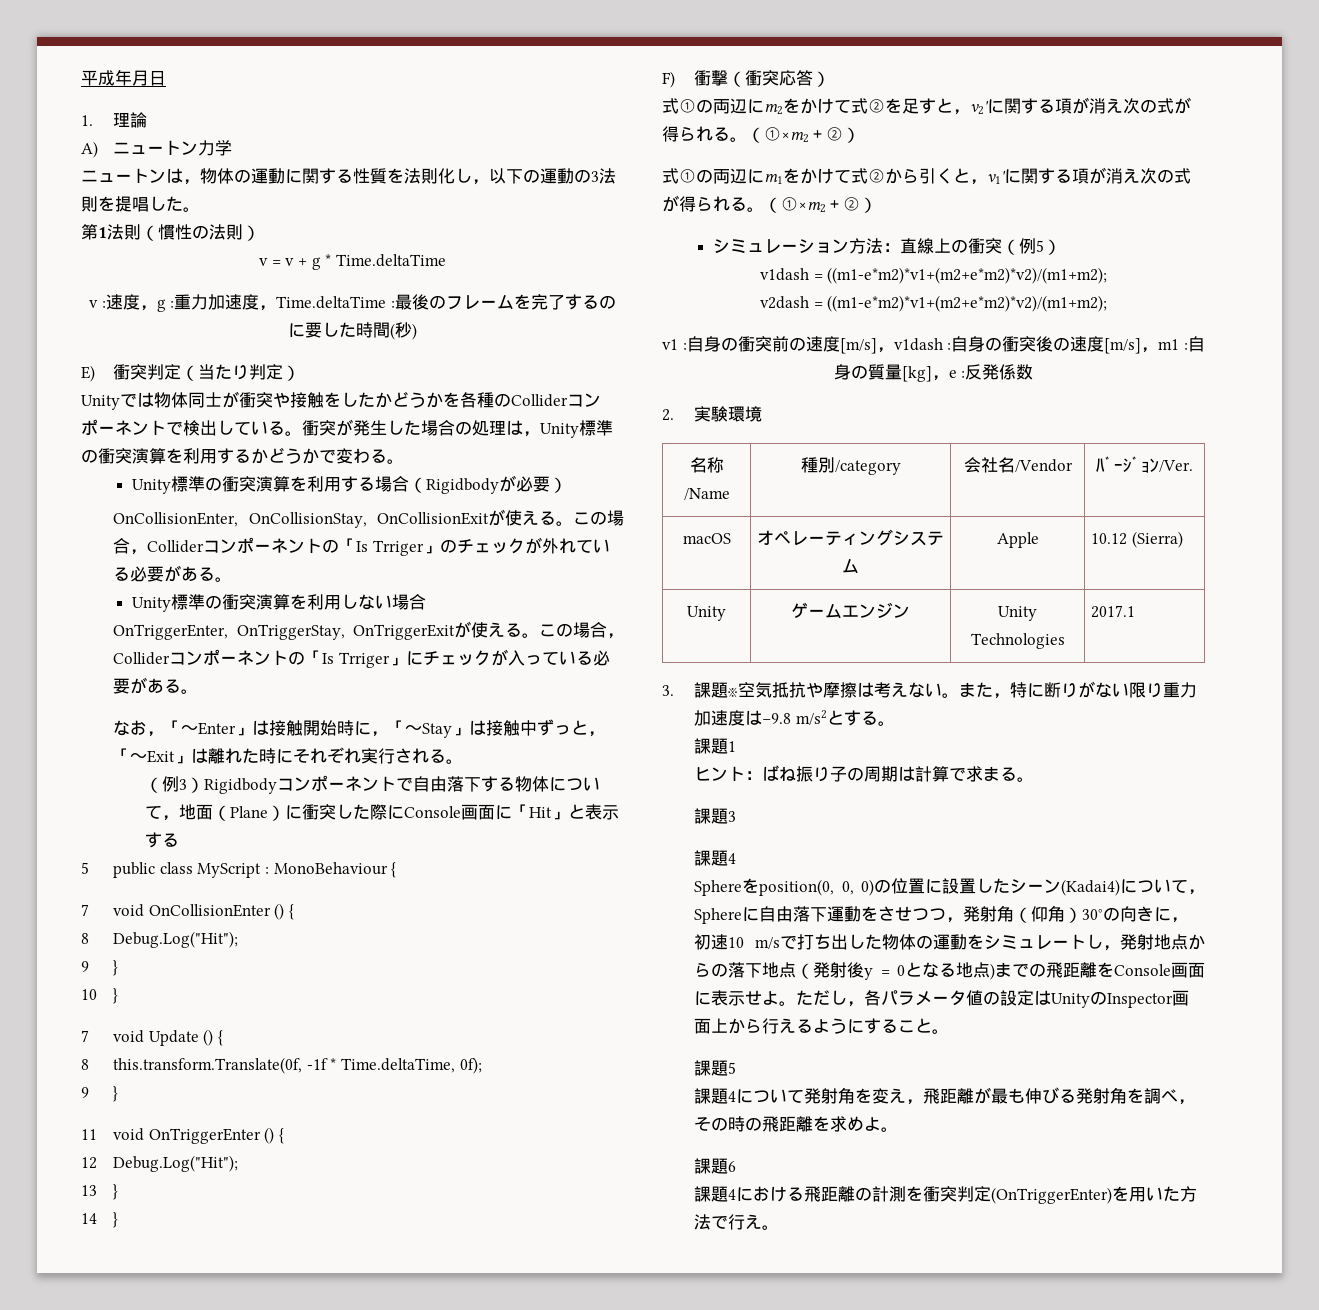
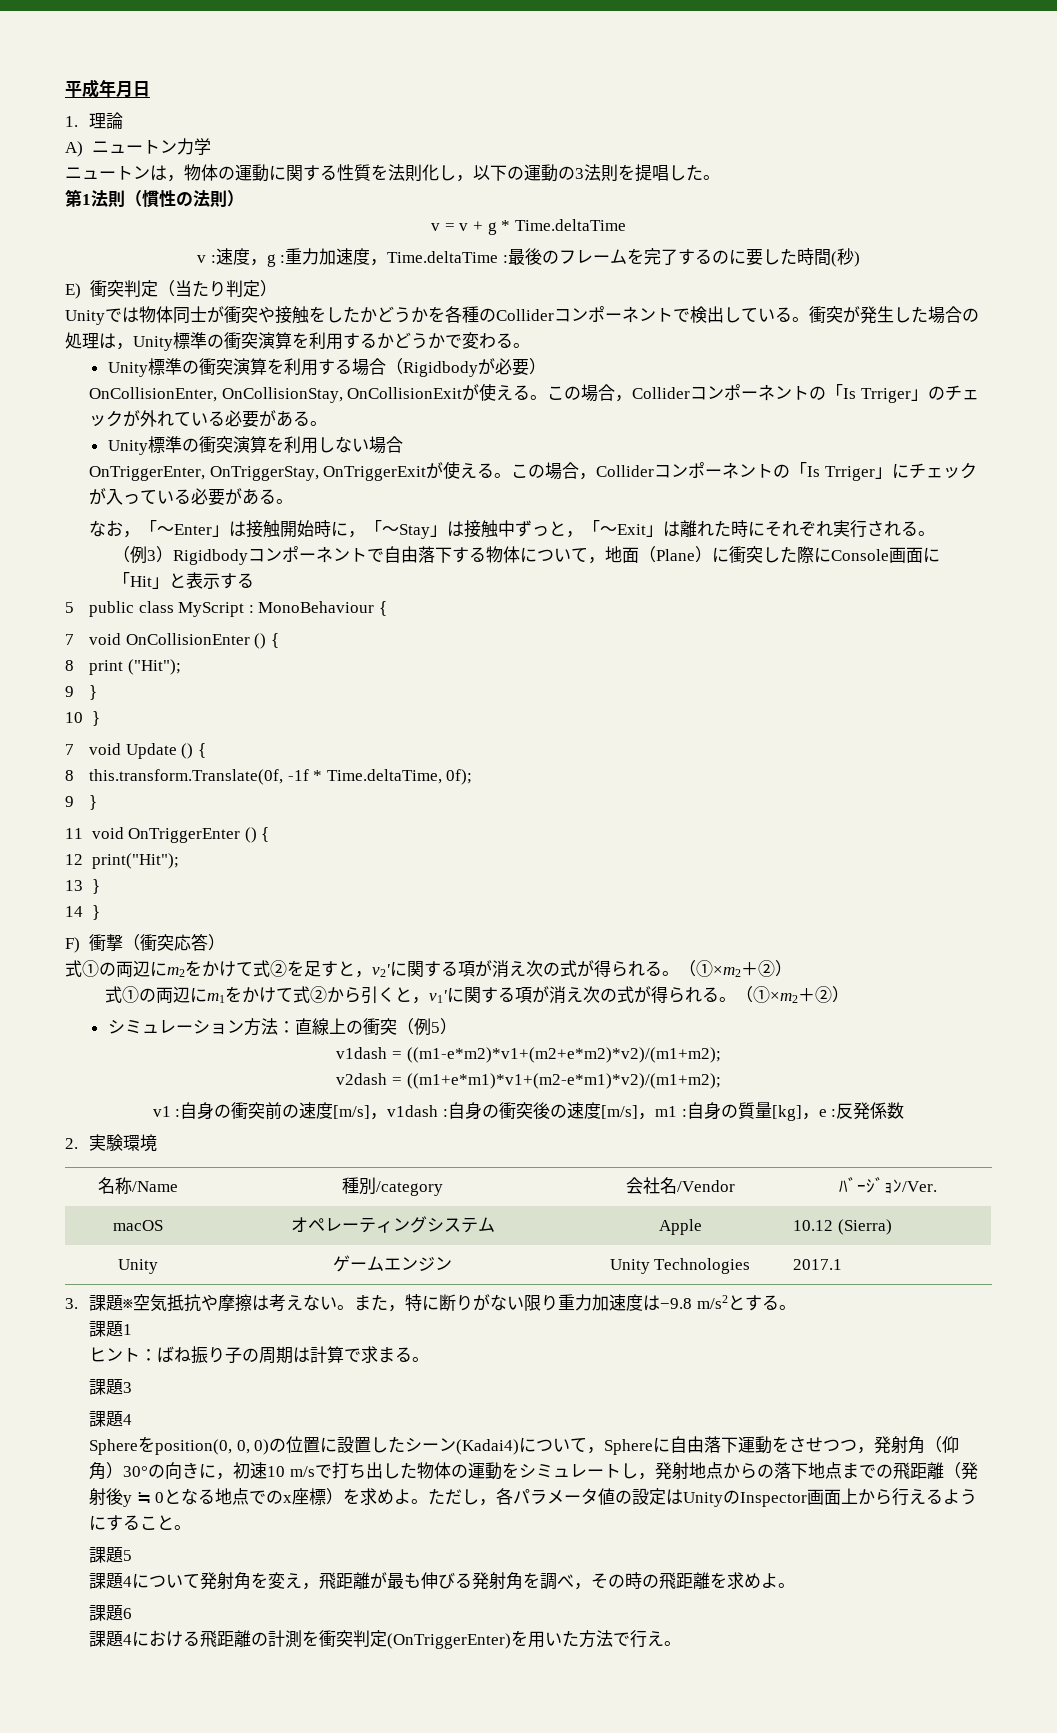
- 8 Debug.Log("Hit");
+ 8 print ("Hit");
- 12 Debug.Log("Hit");
+ 12 print("Hit");
- v2dash = ((m1-e*m2)*v1+(m2+e*m2)*v2)/(m1+m2);
+ v2dash = ((m1+e*m1)*v1+(m2-e*m1)*v2)/(m1+m2);
- Sphereをposition(0, 0, 0)の位置に設置したシーン(Kadai4)について，Sphereに自由落下運動をさせつつ，発射角（仰角）30°の向きに，初速10 m/sで打ち出した物体の運動をシミュレートし，発射地点からの落下地点（発射後y = 0となる地点)までの飛距離をConsole画面に表示せよ。
+ Sphereをposition(0, 0, 0)の位置に設置したシーン(Kadai4)について，Sphereに自由落下運動をさせつつ，発射角（仰角）30°の向きに，初速10 m/sで打ち出した物体の運動をシミュレートし，発射地点からの落下地点までの飛距離（発射後y ≒ 0となる地点でのx座標）を求めよ。

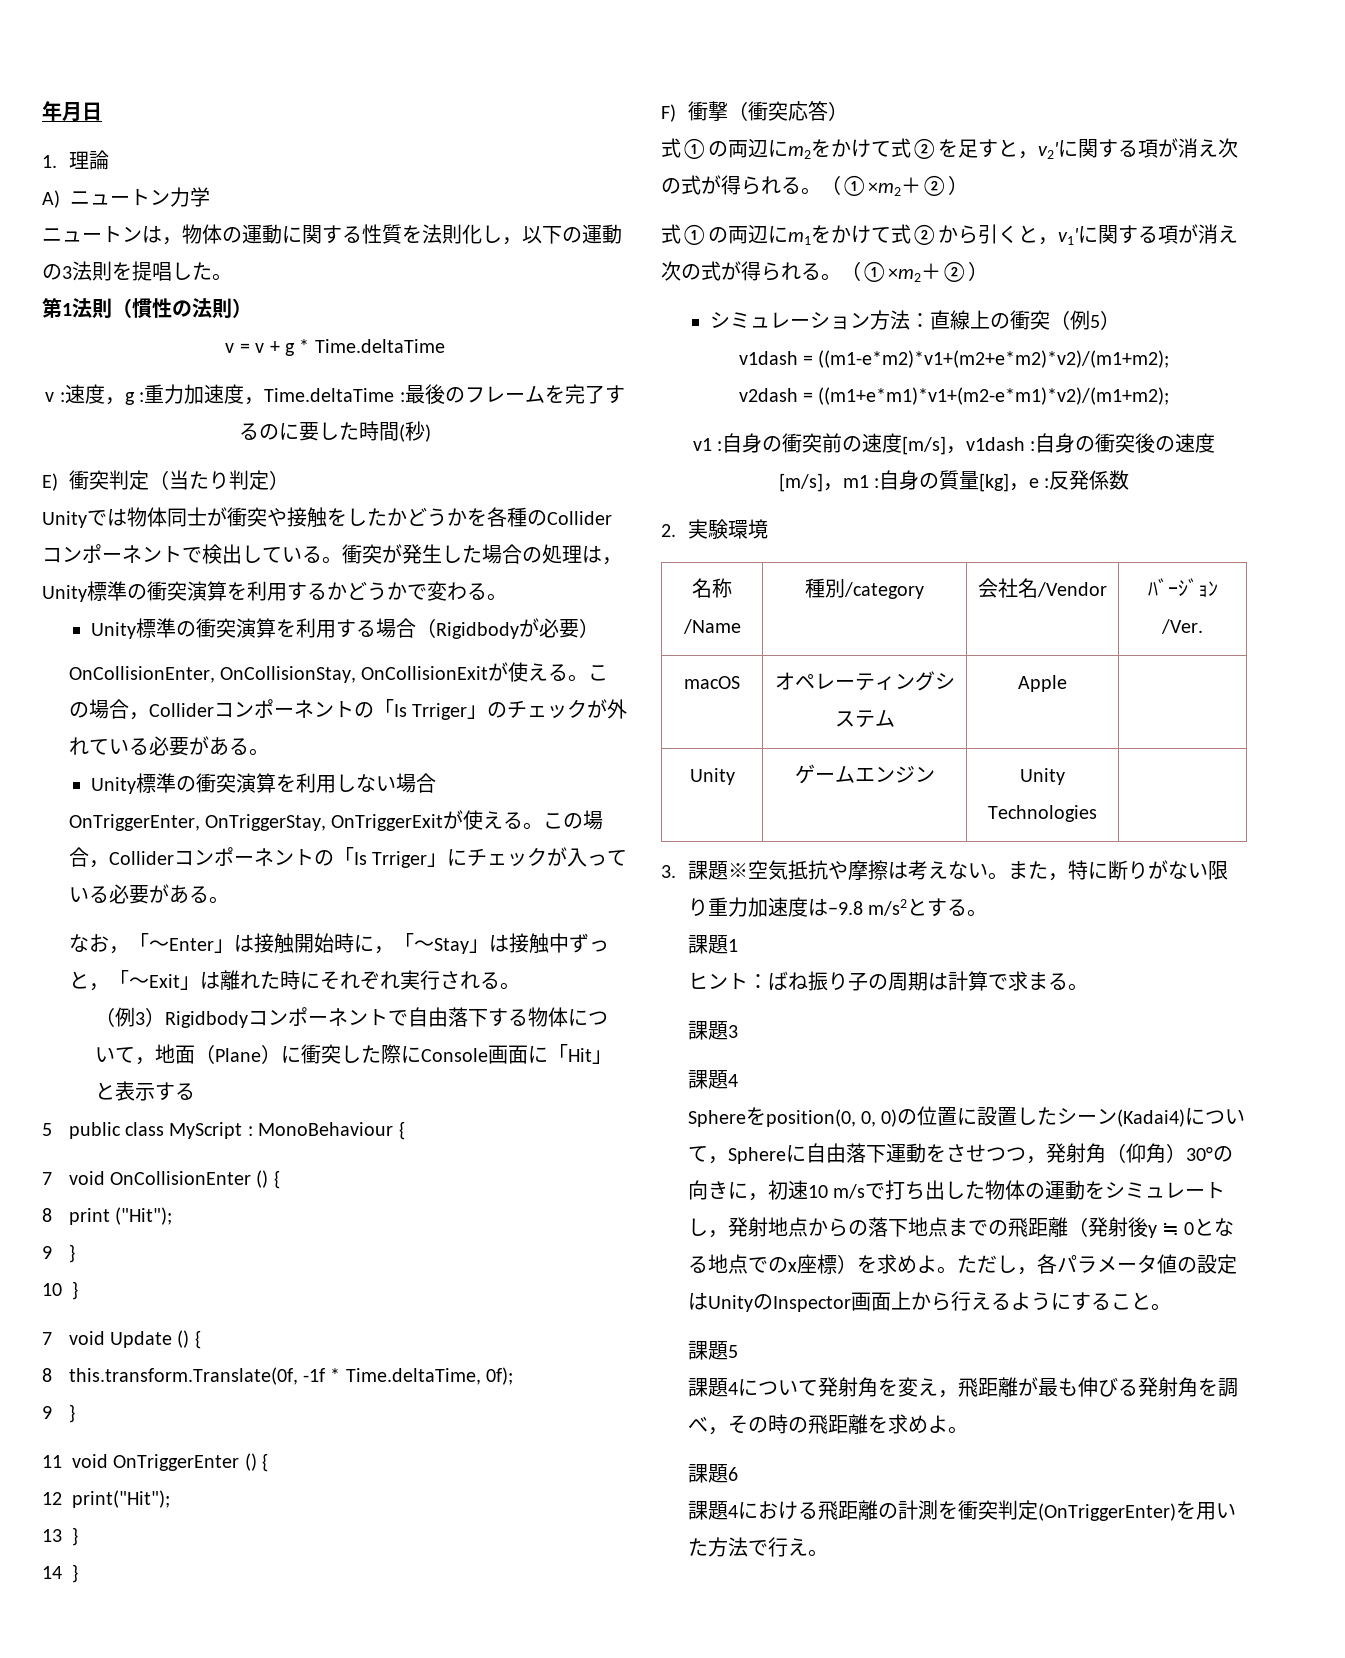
- 平成年月日
+ 年月日
- macOS | オペレーティングシステム | Apple | 10.12 (Sierra)
+ macOS | オペレーティングシステム | Apple |
- Unity | ゲームエンジン | Unity Technologies | 2017.1
+ Unity | ゲームエンジン | Unity Technologies |

